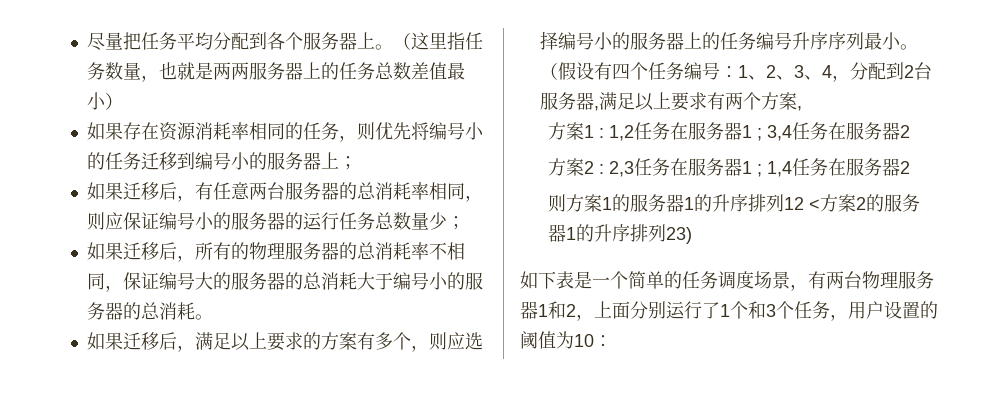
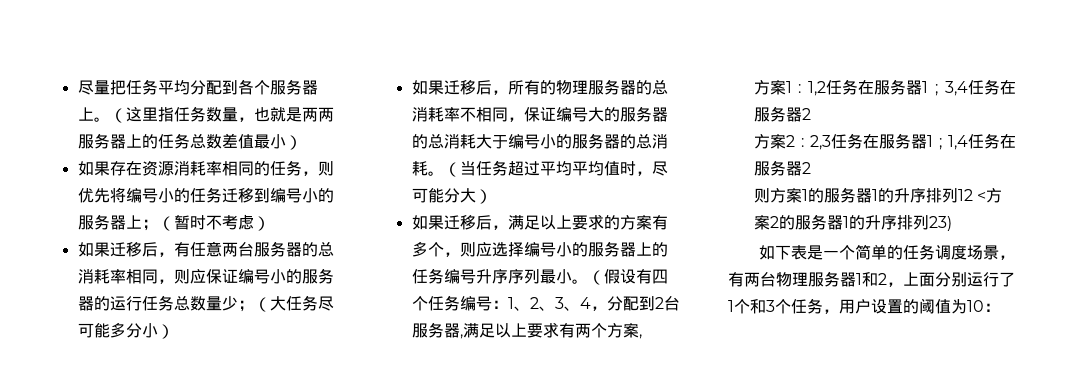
- 如果存在资源消耗率相同的任务，则优先将编号小的任务迁移到编号小的服务器上；
+ 如果存在资源消耗率相同的任务，则优先将编号小的任务迁移到编号小的服务器上；（暂时不考虑）
- 如果迁移后，有任意两台服务器的总消耗率相同，则应保证编号小的服务器的运行任务总数量少；
+ 如果迁移后，有任意两台服务器的总消耗率相同，则应保证编号小的服务器的运行任务总数量少；（大任务尽可能多分小）
+ （当任务超过平均平均值时，尽可能分大）

